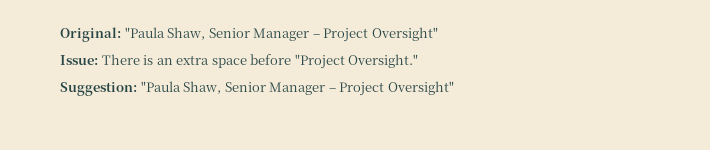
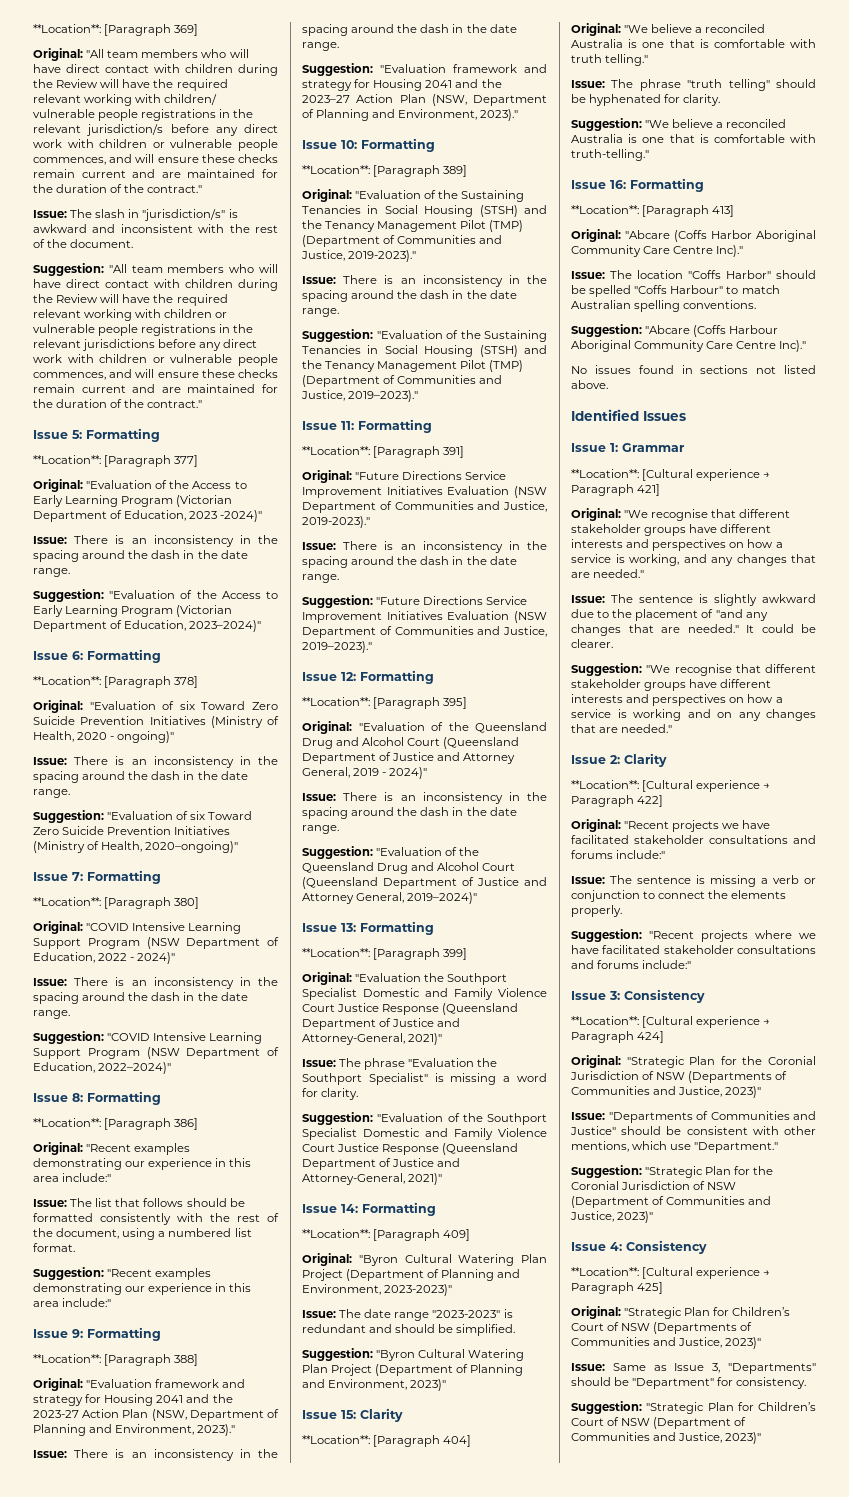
- Original: "Paula Shaw, Senior Manager – Project Oversight"
- Issue: There is an extra space before "Project Oversight."
- Suggestion: "Paula Shaw, Senior Manager – Project Oversight"
+ **Location**: [Paragraph 369]
+ Original: "All team members who will have direct contact with children during the Review will have the required relevant working with children/ vulnerable people registrations in the relevant jurisdiction/s before any direct work with children or vulnerable people commences, and will ensure these checks remain current and are maintained for the duration of the contract."
+ Issue: The slash in "jurisdiction/s" is awkward and inconsistent with the rest of the document.
+ Suggestion: "All team members who will have direct contact with children during the Review will have the required relevant working with children or vulnerable people registrations in the relevant jurisdictions before any direct work with children or vulnerable people commences, and will ensure these checks remain current and are maintained for the duration of the contract."
+ Issue 5: Formatting
+ **Location**: [Paragraph 377]
+ Original: "Evaluation of the Access to Early Learning Program (Victorian Department of Education, 2023 -2024)"
+ Issue: There is an inconsistency in the spacing around the dash in the date range.
+ Suggestion: "Evaluation of the Access to Early Learning Program (Victorian Department of Education, 2023–2024)"
+ Issue 6: Formatting
+ **Location**: [Paragraph 378]
+ Original: "Evaluation of six Toward Zero Suicide Prevention Initiatives (Ministry of Health, 2020 - ongoing)"
+ Issue: There is an inconsistency in the spacing around the dash in the date range.
+ Suggestion: "Evaluation of six Toward Zero Suicide Prevention Initiatives (Ministry of Health, 2020–ongoing)"
+ Issue 7: Formatting
+ **Location**: [Paragraph 380]
+ Original: "COVID Intensive Learning Support Program (NSW Department of Education, 2022 - 2024)"
+ Issue: There is an inconsistency in the spacing around the dash in the date range.
+ Suggestion: "COVID Intensive Learning Support Program (NSW Department of Education, 2022–2024)"
+ Issue 8: Formatting
+ **Location**: [Paragraph 386]
+ Original: "Recent examples demonstrating our experience in this area include:"
+ Issue: The list that follows should be formatted consistently with the rest of the document, using a numbered list format.
+ Suggestion: "Recent examples demonstrating our experience in this area include:"
+ Issue 9: Formatting
+ **Location**: [Paragraph 388]
+ Original: "Evaluation framework and strategy for Housing 2041 and the 2023-27 Action Plan (NSW, Department of Planning and Environment, 2023)."
+ Issue: There is an inconsistency in the spacing around the dash in the date range.
+ Suggestion: "Evaluation framework and strategy for Housing 2041 and the 2023–27 Action Plan (NSW, Department of Planning and Environment, 2023)."
+ Issue 10: Formatting
+ **Location**: [Paragraph 389]
+ Original: "Evaluation of the Sustaining Tenancies in Social Housing (STSH) and the Tenancy Management Pilot (TMP) (Department of Communities and Justice, 2019-2023)."
+ Issue: There is an inconsistency in the spacing around the dash in the date range.
+ Suggestion: "Evaluation of the Sustaining Tenancies in Social Housing (STSH) and the Tenancy Management Pilot (TMP) (Department of Communities and Justice, 2019–2023)."
+ Issue 11: Formatting
+ **Location**: [Paragraph 391]
+ Original: "Future Directions Service Improvement Initiatives Evaluation (NSW Department of Communities and Justice, 2019-2023)."
+ Issue: There is an inconsistency in the spacing around the dash in the date range.
+ Suggestion: "Future Directions Service Improvement Initiatives Evaluation (NSW Department of Communities and Justice, 2019–2023)."
+ Issue 12: Formatting
+ **Location**: [Paragraph 395]
+ Original: "Evaluation of the Queensland Drug and Alcohol Court (Queensland Department of Justice and Attorney General, 2019 - 2024)"
+ Issue: There is an inconsistency in the spacing around the dash in the date range.
+ Suggestion: "Evaluation of the Queensland Drug and Alcohol Court (Queensland Department of Justice and Attorney General, 2019–2024)"
+ Issue 13: Formatting
+ **Location**: [Paragraph 399]
+ Original: "Evaluation the Southport Specialist Domestic and Family Violence Court Justice Response (Queensland Department of Justice and Attorney-General, 2021)"
+ Issue: The phrase "Evaluation the Southport Specialist" is missing a word for clarity.
+ Suggestion: "Evaluation of the Southport Specialist Domestic and Family Violence Court Justice Response (Queensland Department of Justice and Attorney-General, 2021)"
+ Issue 14: Formatting
+ **Location**: [Paragraph 409]
+ Original: "Byron Cultural Watering Plan Project (Department of Planning and Environment, 2023-2023)"
+ Issue: The date range "2023-2023" is redundant and should be simplified.
+ Suggestion: "Byron Cultural Watering Plan Project (Department of Planning and Environment, 2023)"
+ Issue 15: Clarity
+ **Location**: [Paragraph 404]
+ Original: "We believe a reconciled Australia is one that is comfortable with truth telling."
+ Issue: The phrase "truth telling" should be hyphenated for clarity.
+ Suggestion: "We believe a reconciled Australia is one that is comfortable with truth-telling."
+ Issue 16: Formatting
+ **Location**: [Paragraph 413]
+ Original: "Abcare (Coffs Harbor Aboriginal Community Care Centre Inc)."
+ Issue: The location "Coffs Harbor" should be spelled "Coffs Harbour" to match Australian spelling conventions.
+ Suggestion: "Abcare (Coffs Harbour Aboriginal Community Care Centre Inc)."
+ No issues found in sections not listed above.
+ Identified Issues
+ Issue 1: Grammar
+ **Location**: [Cultural experience → Paragraph 421]
+ Original: "We recognise that different stakeholder groups have different interests and perspectives on how a service is working, and any changes that are needed."
+ Issue: The sentence is slightly awkward due to the placement of "and any changes that are needed." It could be clearer.
+ Suggestion: "We recognise that different stakeholder groups have different interests and perspectives on how a service is working and on any changes that are needed."
+ Issue 2: Clarity
+ **Location**: [Cultural experience → Paragraph 422]
+ Original: "Recent projects we have facilitated stakeholder consultations and forums include:"
+ Issue: The sentence is missing a verb or conjunction to connect the elements properly.
+ Suggestion: "Recent projects where we have facilitated stakeholder consultations and forums include:"
+ Issue 3: Consistency
+ **Location**: [Cultural experience → Paragraph 424]
+ Original: "Strategic Plan for the Coronial Jurisdiction of NSW (Departments of Communities and Justice, 2023)"
+ Issue: "Departments of Communities and Justice" should be consistent with other mentions, which use "Department."
+ Suggestion: "Strategic Plan for the Coronial Jurisdiction of NSW (Department of Communities and Justice, 2023)"
+ Issue 4: Consistency
+ **Location**: [Cultural experience → Paragraph 425]
+ Original: "Strategic Plan for Children’s Court of NSW (Departments of Communities and Justice, 2023)"
+ Issue: Same as Issue 3, "Departments" should be "Department" for consistency.
+ Suggestion: "Strategic Plan for Children’s Court of NSW (Department of Communities and Justice, 2023)"

